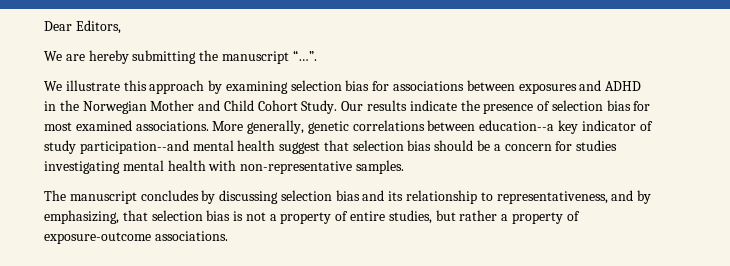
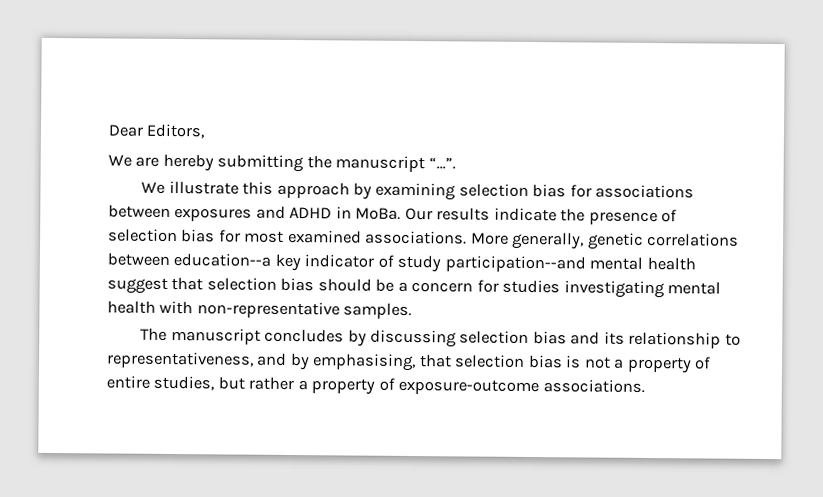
- We illustrate this approach by examining selection bias for associations between exposures and ADHD in the Norwegian Mother and Child Cohort Study.
+ We illustrate this approach by examining selection bias for associations between exposures and ADHD in MoBa.
- The manuscript concludes by discussing selection bias and its relationship to representativeness, and by emphasizing, that selection bias is not a property of entire studies, but rather a property of exposure-outcome associations.
+ The manuscript concludes by discussing selection bias and its relationship to representativeness, and by emphasising, that selection bias is not a property of entire studies, but rather a property of exposure-outcome associations.

